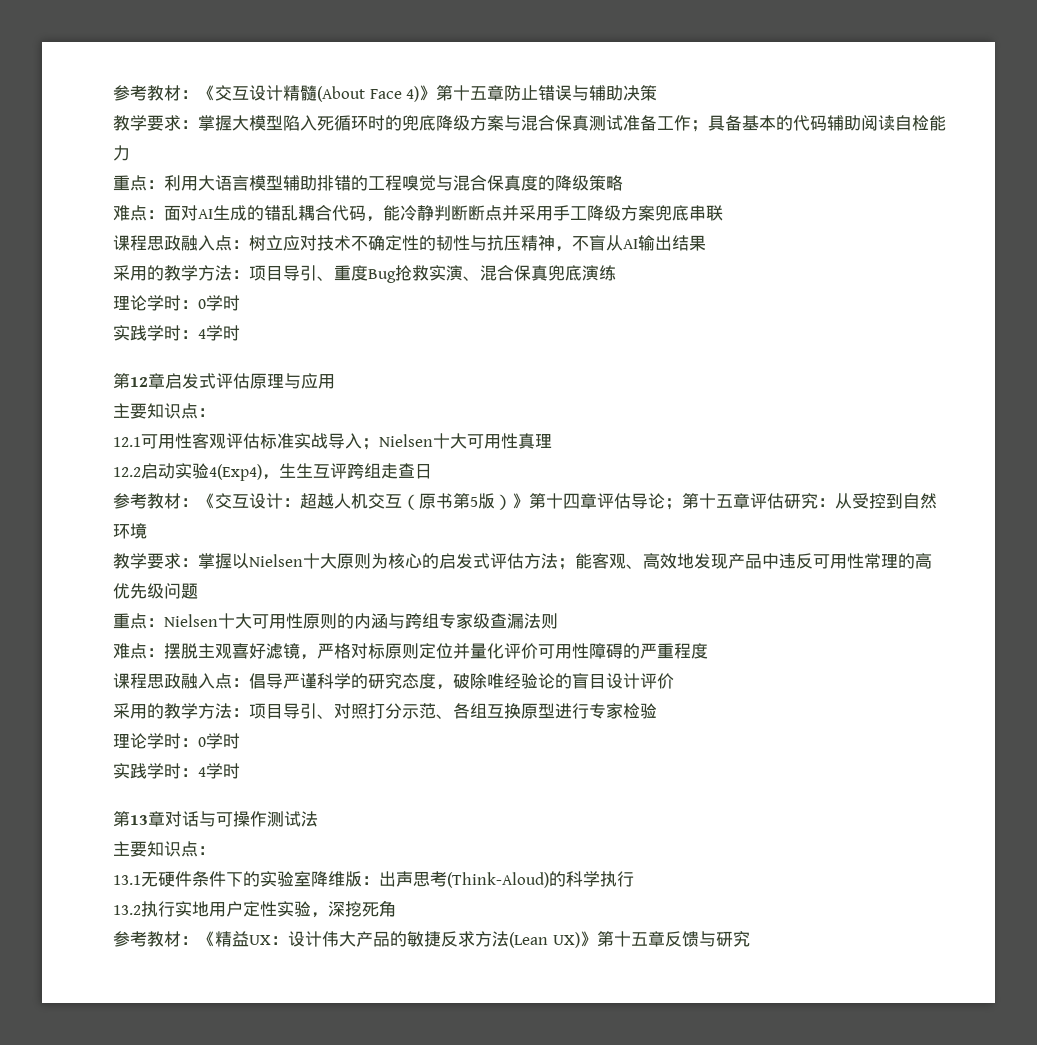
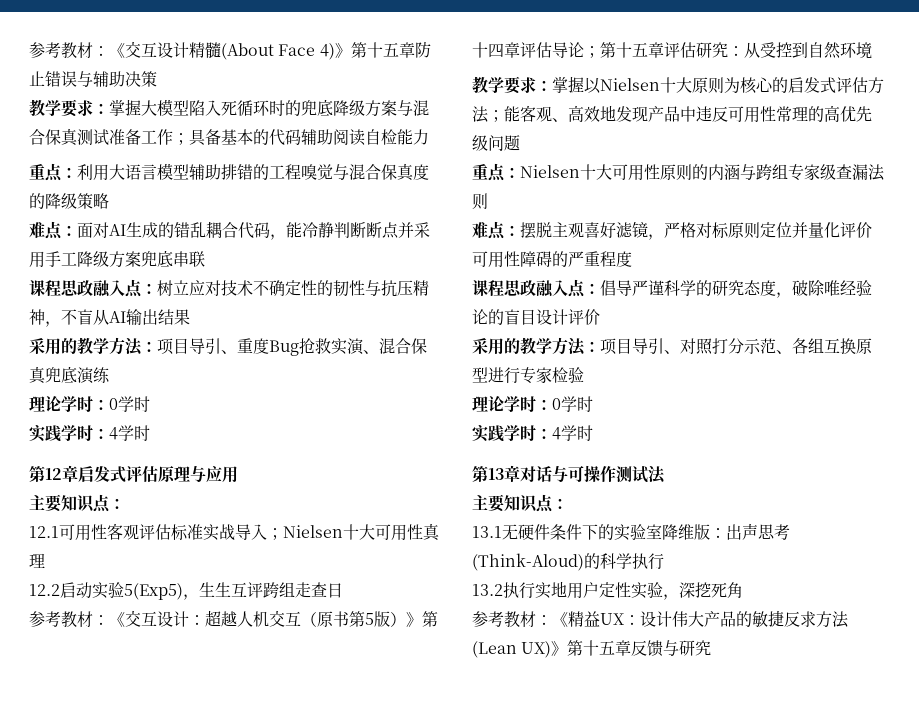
- 12.2启动实验4(Exp4)，生生互评跨组走查日
+ 12.2启动实验5(Exp5)，生生互评跨组走查日

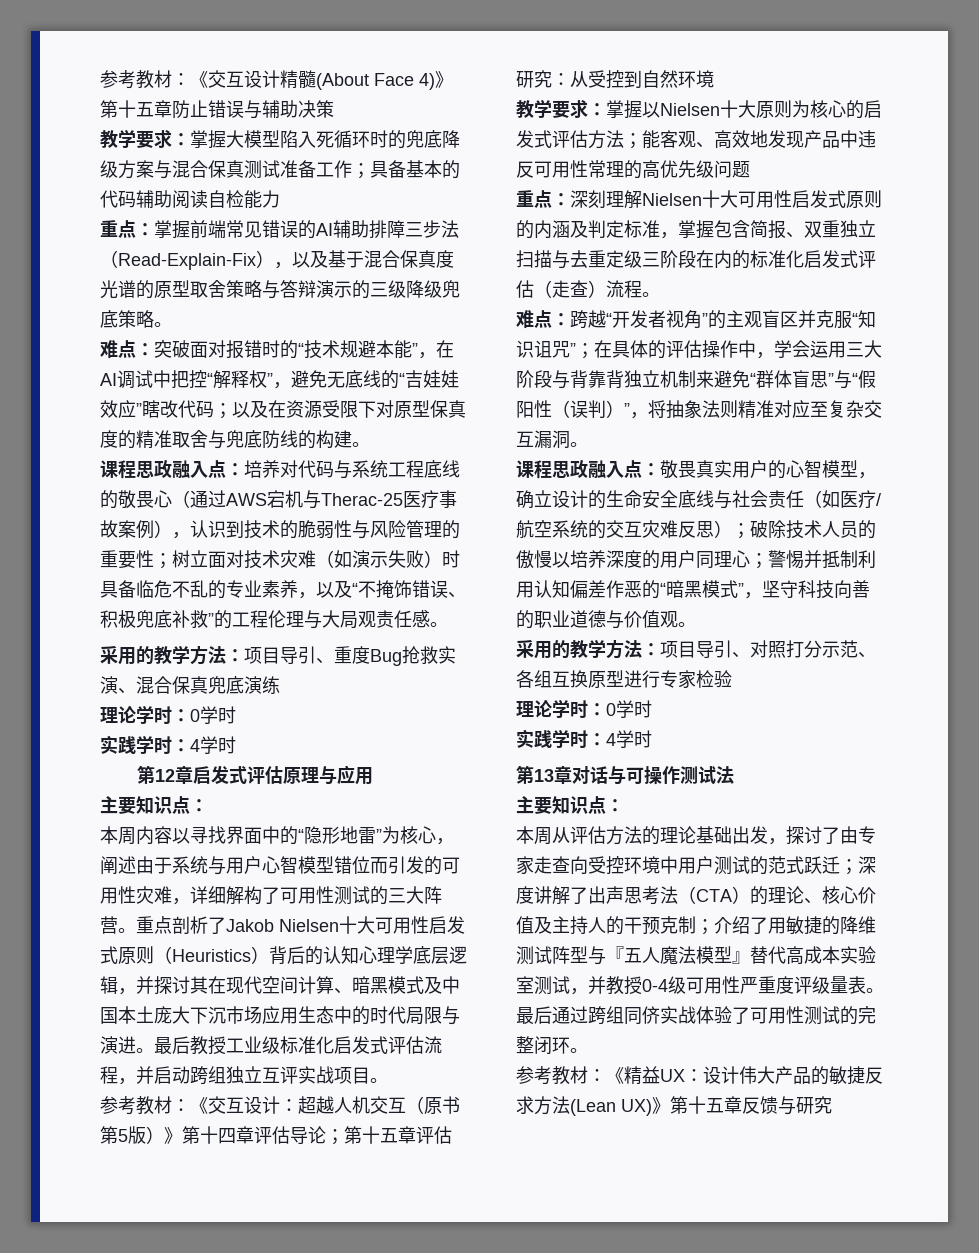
- 重点：利用大语言模型辅助排错的工程嗅觉与混合保真度的降级策略
- 难点：面对AI生成的错乱耦合代码，能冷静判断断点并采用手工降级方案兜底串联
- 课程思政融入点：树立应对技术不确定性的韧性与抗压精神，不盲从AI输出结果
+ 重点：掌握前端常见错误的AI辅助排障三步法（Read-Explain-Fix），以及基于混合保真度光谱的原型取舍策略与答辩演示的三级降级兜底策略。
+ 难点：突破面对报错时的“技术规避本能”，在AI调试中把控“解释权”，避免无底线的“吉娃娃效应”瞎改代码；以及在资源受限下对原型保真度的精准取舍与兜底防线的构建。
+ 课程思政融入点：培养对代码与系统工程底线的敬畏心（通过AWS宕机与Therac-25医疗事故案例），认识到技术的脆弱性与风险管理的重要性；树立面对技术灾难（如演示失败）时具备临危不乱的专业素养，以及“不掩饰错误、积极兜底补救”的工程伦理与大局观责任感。
- 12.1可用性客观评估标准实战导入；Nielsen十大可用性真理
- 12.2启动实验5(Exp5)，生生互评跨组走查日
+ 本周内容以寻找界面中的“隐形地雷”为核心，阐述由于系统与用户心智模型错位而引发的可用性灾难，详细解构了可用性测试的三大阵营。重点剖析了Jakob Nielsen十大可用性启发式原则（Heuristics）背后的认知心理学底层逻辑，并探讨其在现代空间计算、暗黑模式及中国本土庞大下沉市场应用生态中的时代局限与演进。最后教授工业级标准化启发式评估流程，并启动跨组独立互评实战项目。
- 重点：Nielsen十大可用性原则的内涵与跨组专家级查漏法则
- 难点：摆脱主观喜好滤镜，严格对标原则定位并量化评价可用性障碍的严重程度
- 课程思政融入点：倡导严谨科学的研究态度，破除唯经验论的盲目设计评价
+ 重点：深刻理解Nielsen十大可用性启发式原则的内涵及判定标准，掌握包含简报、双重独立扫描与去重定级三阶段在内的标准化启发式评估（走查）流程。
+ 难点：跨越“开发者视角”的主观盲区并克服“知识诅咒”；在具体的评估操作中，学会运用三大阶段与背靠背独立机制来避免“群体盲思”与“假阳性（误判）”，将抽象法则精准对应至复杂交互漏洞。
+ 课程思政融入点：敬畏真实用户的心智模型，确立设计的生命安全底线与社会责任（如医疗/航空系统的交互灾难反思）；破除技术人员的傲慢以培养深度的用户同理心；警惕并抵制利用认知偏差作恶的“暗黑模式”，坚守科技向善的职业道德与价值观。
- 13.1无硬件条件下的实验室降维版：出声思考(Think-Aloud)的科学执行
- 13.2执行实地用户定性实验，深挖死角
+ 本周从评估方法的理论基础出发，探讨了由专家走查向受控环境中用户测试的范式跃迁；深度讲解了出声思考法（CTA）的理论、核心价值及主持人的干预克制；介绍了用敏捷的降维测试阵型与『五人魔法模型』替代高成本实验室测试，并教授0-4级可用性严重度评级量表。最后通过跨组同侪实战体验了可用性测试的完整闭环。

